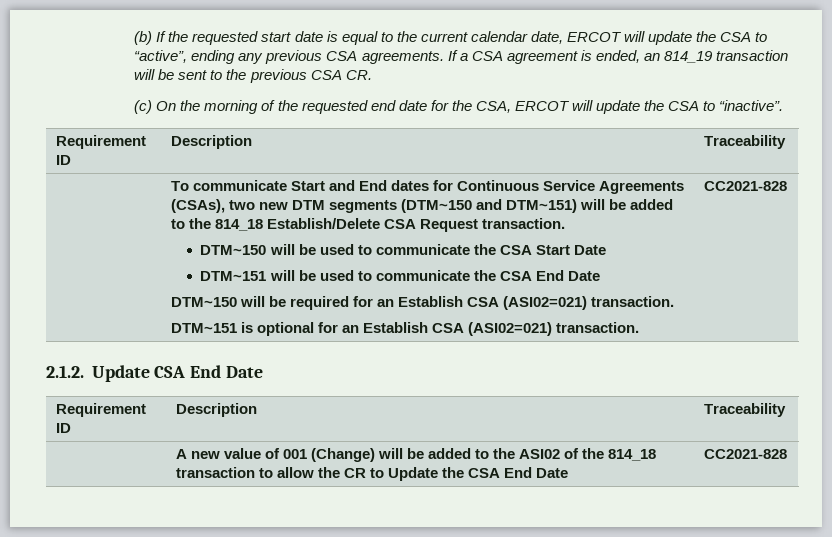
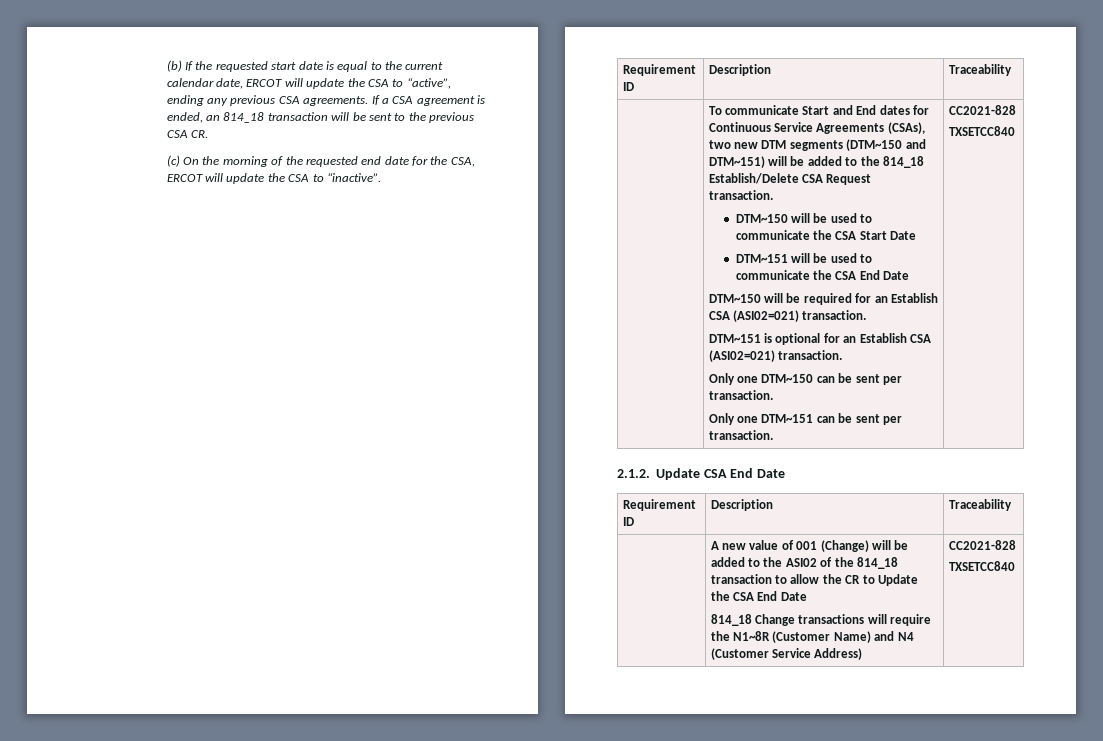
- If a CSA agreement is ended, an 814_19 transaction will be sent to the previous CSA CR.
+ If a CSA agreement is ended, an 814_18 transaction will be sent to the previous CSA CR.
- DTM~151 is optional for an Establish CSA (ASI02=021) transaction. | CC2021-828
+ DTM~151 is optional for an Establish CSA (ASI02=021) transaction.
+ Only one DTM~150 can be sent per transaction.
+ Only one DTM~151 can be sent per transaction. | CC2021-828
+ TXSETCC840
- A new value of 001 (Change) will be added to the ASI02 of the 814_18 transaction to allow the CR to Update the CSA End Date | CC2021-828
+ A new value of 001 (Change) will be added to the ASI02 of the 814_18 transaction to allow the CR to Update the CSA End Date
+ 814_18 Change transactions will require the N1~8R (Customer Name) and N4 (Customer Service Address) | CC2021-828
+ TXSETCC840

